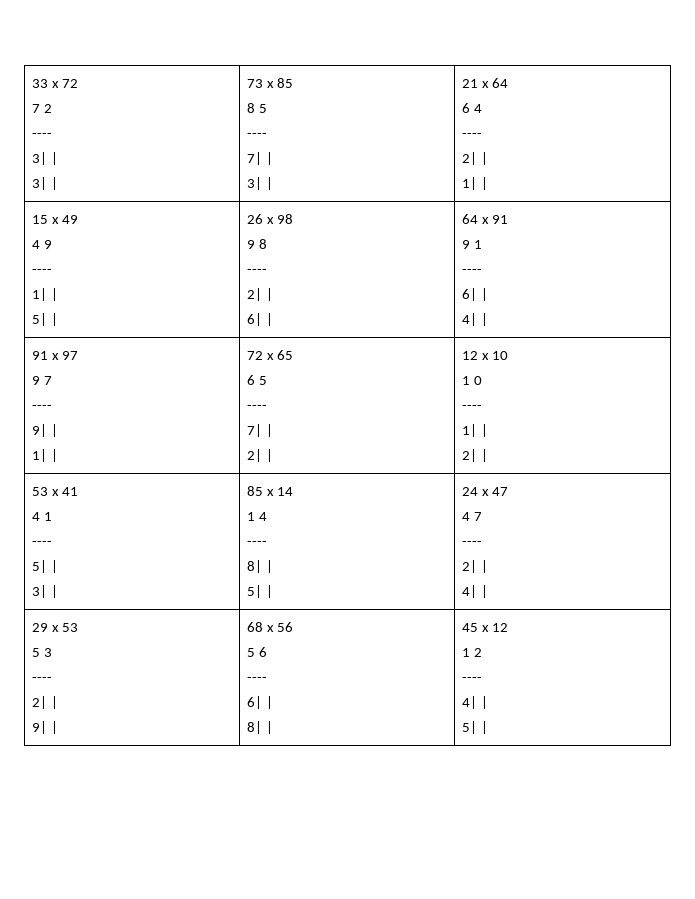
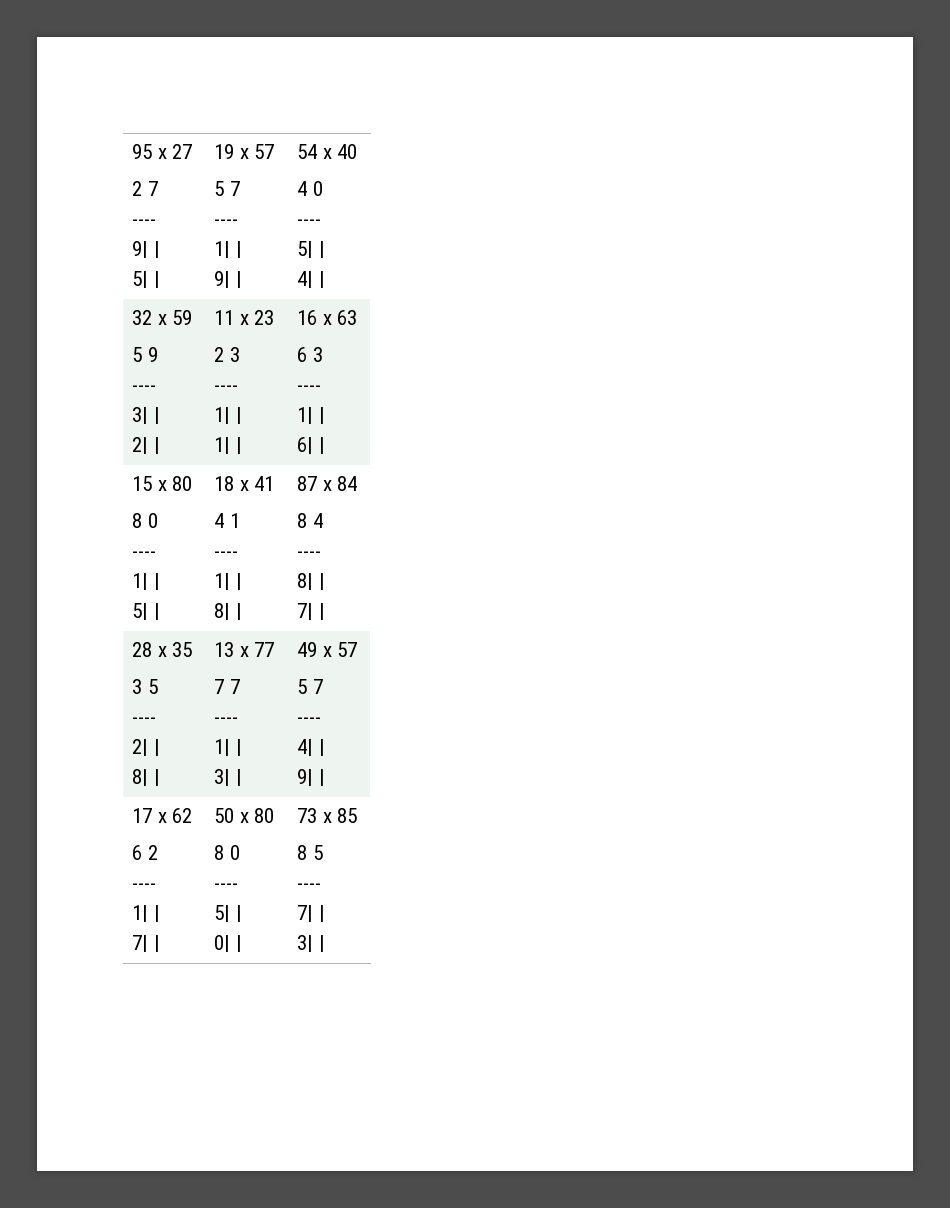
- 33 x 72
- 7 2
+ 95 x 27
+ 2 7
+ ----
+ 9| |
+ 5| | | 19 x 57
+ 5 7
+ ----
+ 1| |
+ 9| | | 54 x 40
+ 4 0
+ ----
+ 5| |
+ 4| |
+ 32 x 59
+ 5 9
  ----
  3| |
- 3| | | 73 x 85
+ 2| | | 11 x 23
+ 2 3
+ ----
+ 1| |
+ 1| | | 16 x 63
+ 6 3
+ ----
+ 1| |
+ 6| |
+ 15 x 80
+ 8 0
+ ----
+ 1| |
+ 5| | | 18 x 41
+ 4 1
+ ----
+ 1| |
+ 8| | | 87 x 84
+ 8 4
+ ----
+ 8| |
+ 7| |
+ 28 x 35
+ 3 5
+ ----
+ 2| |
+ 8| | | 13 x 77
+ 7 7
+ ----
+ 1| |
+ 3| | | 49 x 57
+ 5 7
+ ----
+ 4| |
+ 9| |
+ 17 x 62
+ 6 2
+ ----
+ 1| |
+ 7| | | 50 x 80
+ 8 0
+ ----
+ 5| |
+ 0| | | 73 x 85
  8 5
  ----
  7| |
- 3| | | 21 x 64
- 6 4
- ----
- 2| |
- 1| |
- 15 x 49
- 4 9
- ----
- 1| |
- 5| | | 26 x 98
- 9 8
- ----
- 2| |
- 6| | | 64 x 91
- 9 1
- ----
- 6| |
- 4| |
- 91 x 97
- 9 7
- ----
- 9| |
- 1| | | 72 x 65
- 6 5
- ----
- 7| |
- 2| | | 12 x 10
- 1 0
- ----
- 1| |
- 2| |
- 53 x 41
- 4 1
- ----
- 5| |
- 3| | | 85 x 14
- 1 4
- ----
- 8| |
- 5| | | 24 x 47
- 4 7
- ----
- 2| |
- 4| |
- 29 x 53
- 5 3
- ----
- 2| |
- 9| | | 68 x 56
- 5 6
- ----
- 6| |
- 8| | | 45 x 12
- 1 2
- ----
- 4| |
- 5| |
+ 3| |

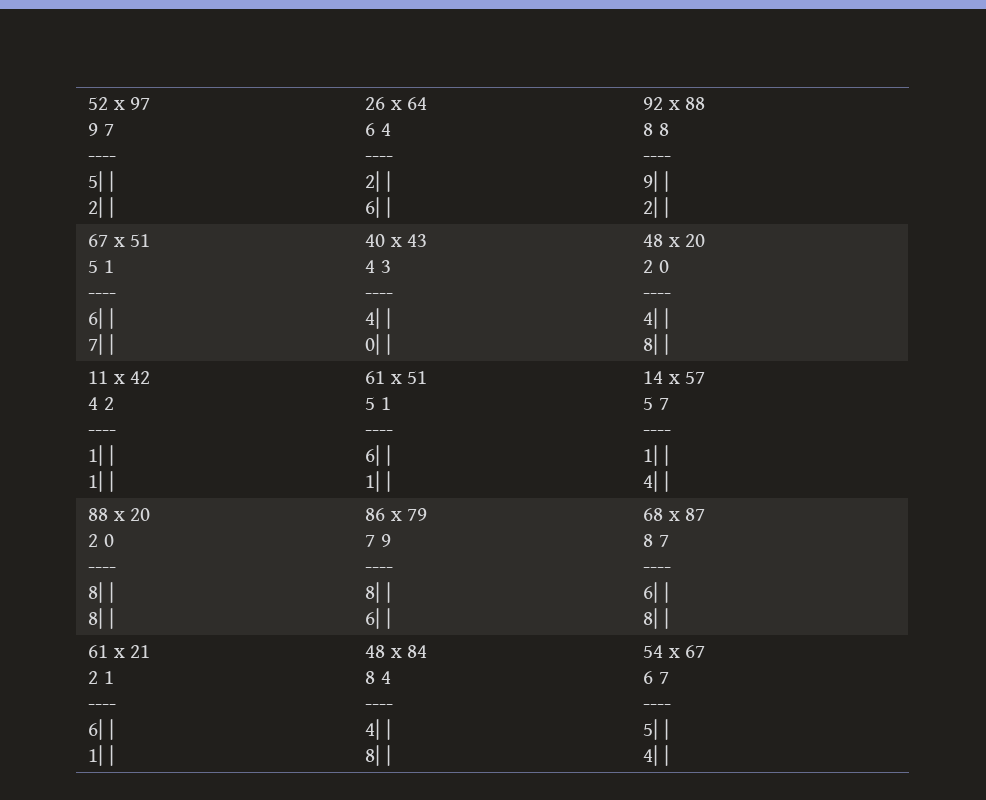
- 95 x 27
- 2 7
+ 52 x 97
+ 9 7
+ ----
+ 5| |
+ 2| | | 26 x 64
+ 6 4
+ ----
+ 2| |
+ 6| | | 92 x 88
+ 8 8
  ----
  9| |
- 5| | | 19 x 57
+ 2| |
+ 67 x 51
+ 5 1
+ ----
+ 6| |
+ 7| | | 40 x 43
+ 4 3
+ ----
+ 4| |
+ 0| | | 48 x 20
+ 2 0
+ ----
+ 4| |
+ 8| |
+ 11 x 42
+ 4 2
+ ----
+ 1| |
+ 1| | | 61 x 51
+ 5 1
+ ----
+ 6| |
+ 1| | | 14 x 57
  5 7
  ----
  1| |
- 9| | | 54 x 40
- 4 0
+ 4| |
+ 88 x 20
+ 2 0
+ ----
+ 8| |
+ 8| | | 86 x 79
+ 7 9
+ ----
+ 8| |
+ 6| | | 68 x 87
+ 8 7
+ ----
+ 6| |
+ 8| |
+ 61 x 21
+ 2 1
+ ----
+ 6| |
+ 1| | | 48 x 84
+ 8 4
+ ----
+ 4| |
+ 8| | | 54 x 67
+ 6 7
- 32 x 59
- 5 9
- ----
- 3| |
- 2| | | 11 x 23
- 2 3
- ----
- 1| |
- 1| | | 16 x 63
- 6 3
- ----
- 1| |
- 6| |
- 15 x 80
- 8 0
- ----
- 1| |
- 5| | | 18 x 41
- 4 1
- ----
- 1| |
- 8| | | 87 x 84
- 8 4
- ----
- 8| |
- 7| |
- 28 x 35
- 3 5
- ----
- 2| |
- 8| | | 13 x 77
- 7 7
- ----
- 1| |
- 3| | | 49 x 57
- 5 7
- ----
- 4| |
- 9| |
- 17 x 62
- 6 2
- ----
- 1| |
- 7| | | 50 x 80
- 8 0
- ----
- 5| |
- 0| | | 73 x 85
- 8 5
- ----
- 7| |
- 3| |

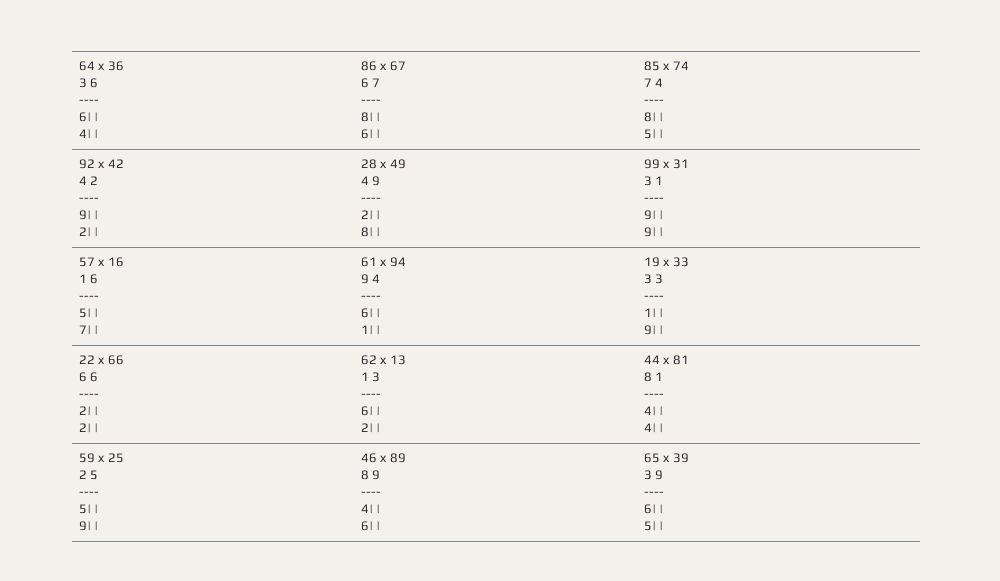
- 52 x 97
- 9 7
+ 64 x 36
+ 3 6
+ ----
+ 6| |
+ 4| | | 86 x 67
+ 6 7
+ ----
+ 8| |
+ 6| | | 85 x 74
+ 7 4
+ ----
+ 8| |
+ 5| |
+ 92 x 42
+ 4 2
+ ----
+ 9| |
+ 2| | | 28 x 49
+ 4 9
+ ----
+ 2| |
+ 8| | | 99 x 31
+ 3 1
+ ----
+ 9| |
+ 9| |
+ 57 x 16
+ 1 6
  ----
  5| |
- 2| | | 26 x 64
- 6 4
+ 7| | | 61 x 94
+ 9 4
+ ----
+ 6| |
+ 1| | | 19 x 33
+ 3 3
+ ----
+ 1| |
+ 9| |
+ 22 x 66
+ 6 6
  ----
  2| |
- 6| | | 92 x 88
- 8 8
- ----
- 9| |
- 2| |
- 67 x 51
- 5 1
+ 2| | | 62 x 13
+ 1 3
  ----
  6| |
- 7| | | 40 x 43
- 4 3
+ 2| | | 44 x 81
+ 8 1
  ----
  4| |
- 0| | | 48 x 20
- 2 0
+ 4| |
+ 59 x 25
+ 2 5
+ ----
+ 5| |
+ 9| | | 46 x 89
+ 8 9
  ----
  4| |
- 8| |
- 11 x 42
- 4 2
- ----
- 1| |
- 1| | | 61 x 51
- 5 1
+ 6| | | 65 x 39
+ 3 9
  ----
  6| |
- 1| | | 14 x 57
- 5 7
- ----
- 1| |
- 4| |
- 88 x 20
- 2 0
- ----
- 8| |
- 8| | | 86 x 79
- 7 9
- ----
- 8| |
- 6| | | 68 x 87
- 8 7
- ----
- 6| |
- 8| |
- 61 x 21
- 2 1
- ----
- 6| |
- 1| | | 48 x 84
- 8 4
- ----
- 4| |
- 8| | | 54 x 67
- 6 7
- ----
  5| |
- 4| |

